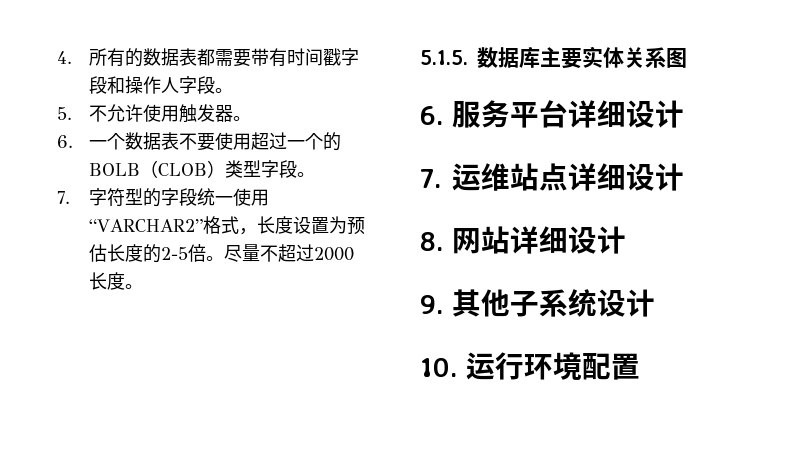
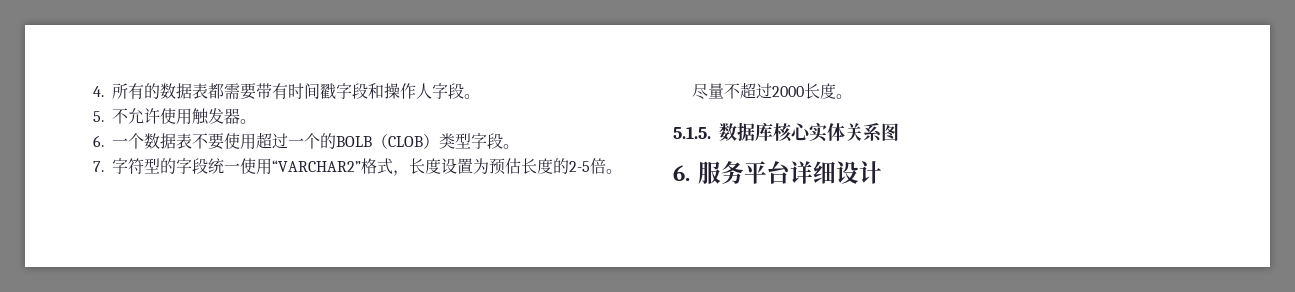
- 5.1.5.数据库主要实体关系图
+ 5.1.5.数据库核心实体关系图
- 7.运维站点详细设计
- 8.网站详细设计
- 9.其他子系统设计
- 10.运行环境配置

